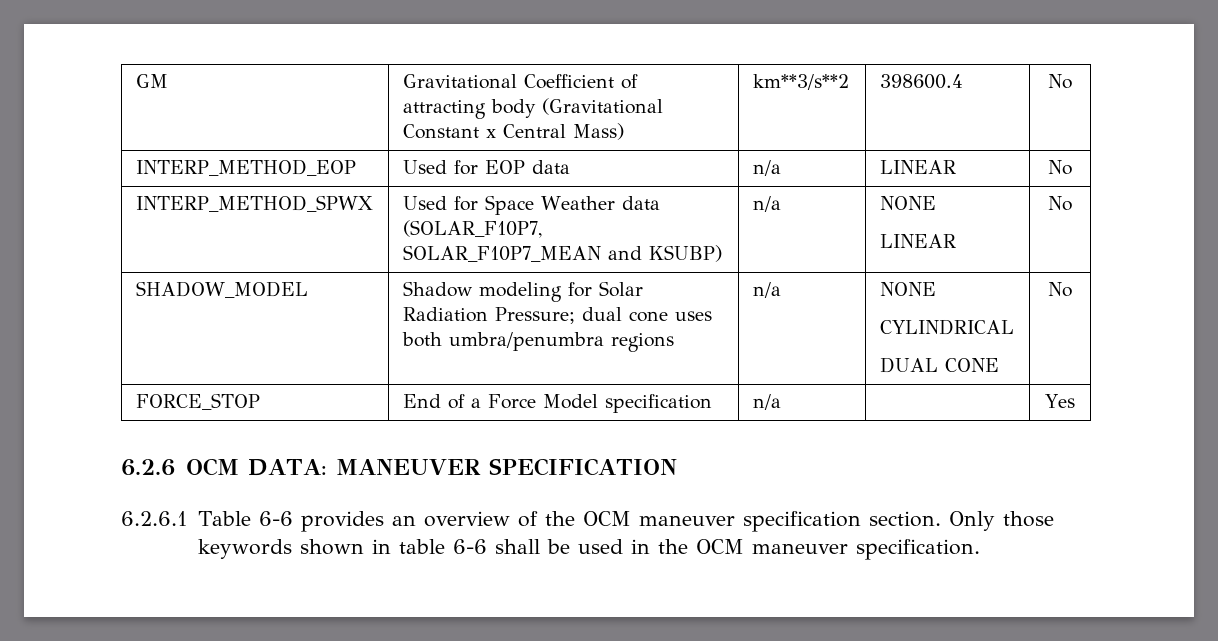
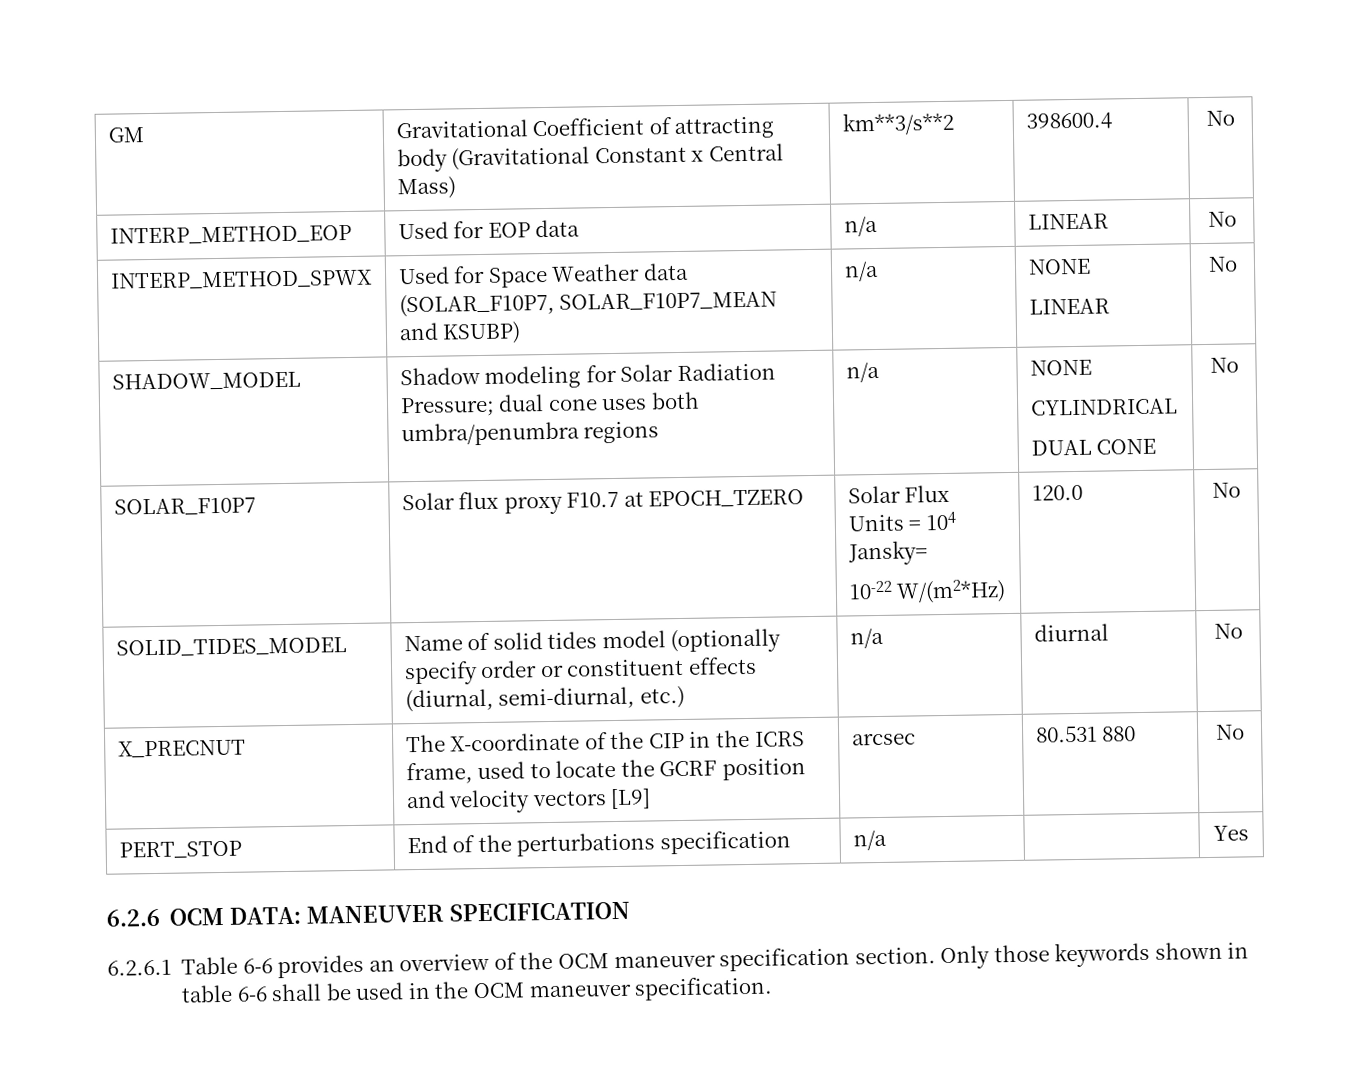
- FORCE_STOP | End of a Force Model specification | n/a | | Yes
+ SOLAR_F10P7 | Solar flux proxy F10.7 at EPOCH_TZERO | Solar Flux Units = 104 Jansky=
+ 10-22 W/(m2*Hz) | 120.0 | No
+ SOLID_TIDES_MODEL | Name of solid tides model (optionally specify order or constituent effects (diurnal, semi-diurnal, etc.) | n/a | diurnal | No
+ X_PRECNUT | The X-coordinate of the CIP in the ICRS frame, used to locate the GCRF position and velocity vectors [L9] | arcsec | 80.531 880 | No
+ PERT_STOP | End of the perturbations specification | n/a | | Yes

